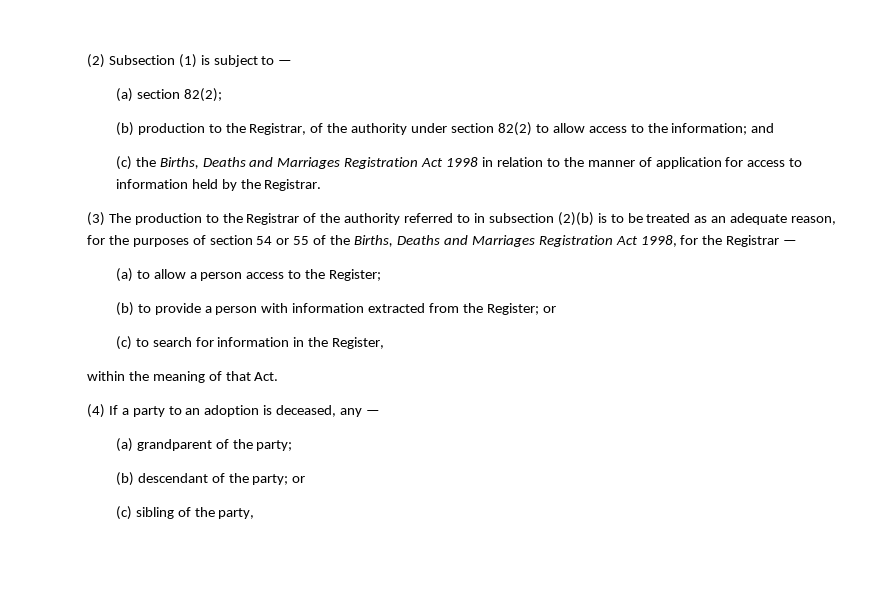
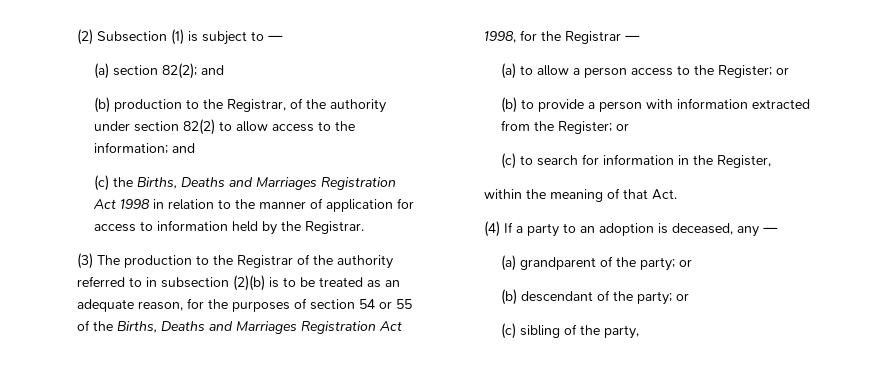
- (a) section 82(2);
+ (a) section 82(2); and
- (a) to allow a person access to the Register;
+ (a) to allow a person access to the Register; or
- (a) grandparent of the party;
+ (a) grandparent of the party; or

